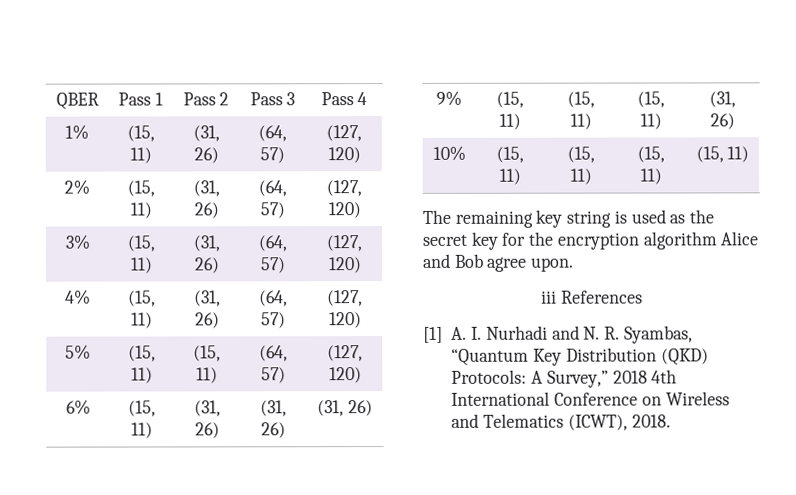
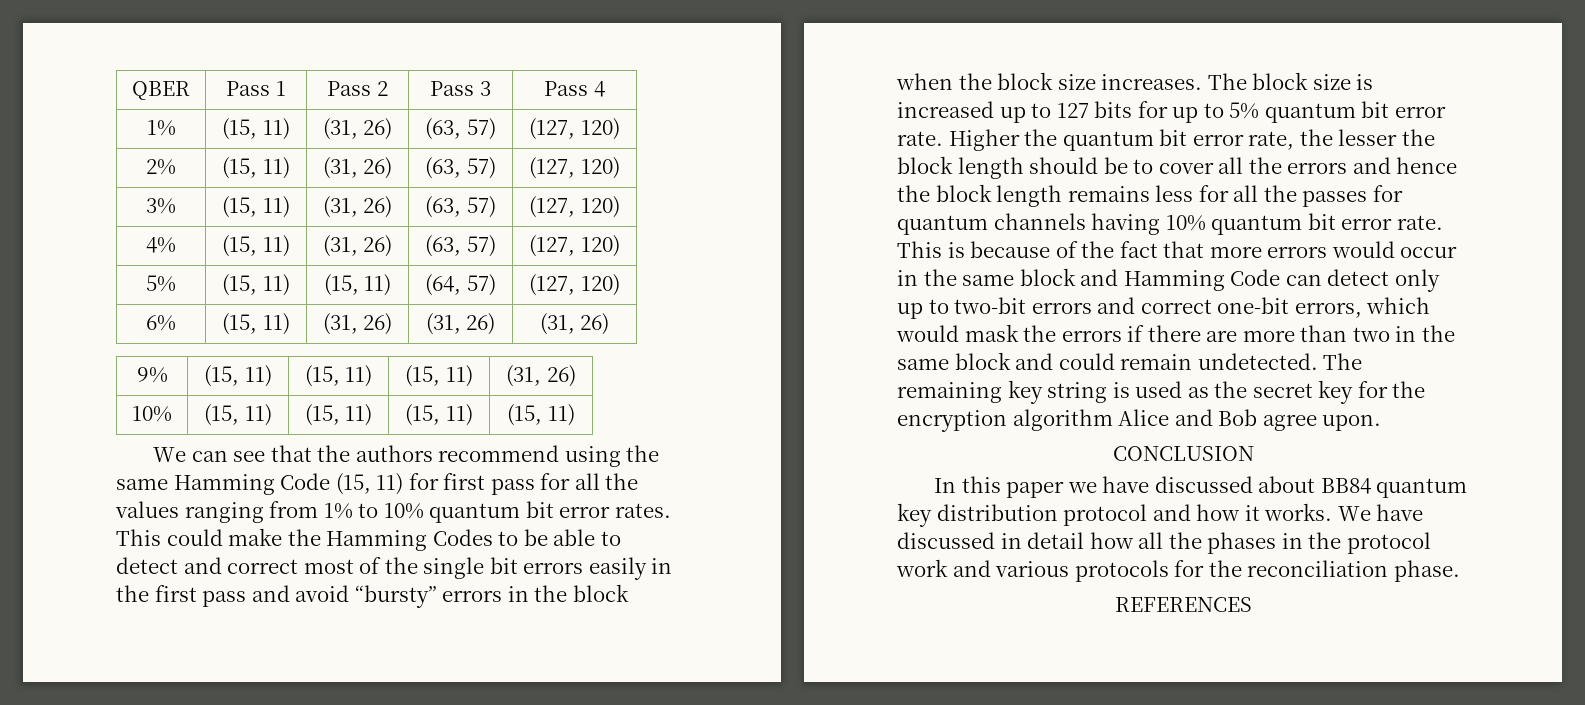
- 1% | (15, 11) | (31, 26) | (64, 57) | (127, 120)
+ 1% | (15, 11) | (31, 26) | (63, 57) | (127, 120)
- 2% | (15, 11) | (31, 26) | (64, 57) | (127, 120)
+ 2% | (15, 11) | (31, 26) | (63, 57) | (127, 120)
- 3% | (15, 11) | (31, 26) | (64, 57) | (127, 120)
+ 3% | (15, 11) | (31, 26) | (63, 57) | (127, 120)
- 4% | (15, 11) | (31, 26) | (64, 57) | (127, 120)
+ 4% | (15, 11) | (31, 26) | (63, 57) | (127, 120)
+ We can see that the authors recommend using the same Hamming Code (15, 11) for first pass for all the values ranging from 1% to 10% quantum bit error rates. This could make the Hamming Codes to be able to detect and correct most of the single bit errors easily in the first pass and avoid “bursty” errors in the block when the block size increases. The block size is increased up to 127 bits for up to 5% quantum bit error rate. Higher the quantum bit error rate, the lesser the block length should be to cover all the errors and hence the block length remains less for all the passes for quantum channels having 10% quantum bit error rate. This is because of the fact that more errors would occur in the same block and Hamming Code can detect only up to two-bit errors and correct one-bit errors, which would mask the errors if there are more than two in the same block and could remain undetected.
- iii References
- [1] A. I. Nurhadi and N. R. Syambas, “Quantum Key Distribution (QKD) Protocols: A Survey,” 2018 4th International Conference on Wireless and Telematics (ICWT), 2018.
+ CONCLUSION
+ In this paper we have discussed about BB84 quantum key distribution protocol and how it works. We have discussed in detail how all the phases in the protocol work and various protocols for the reconciliation phase.
+ REFERENCES

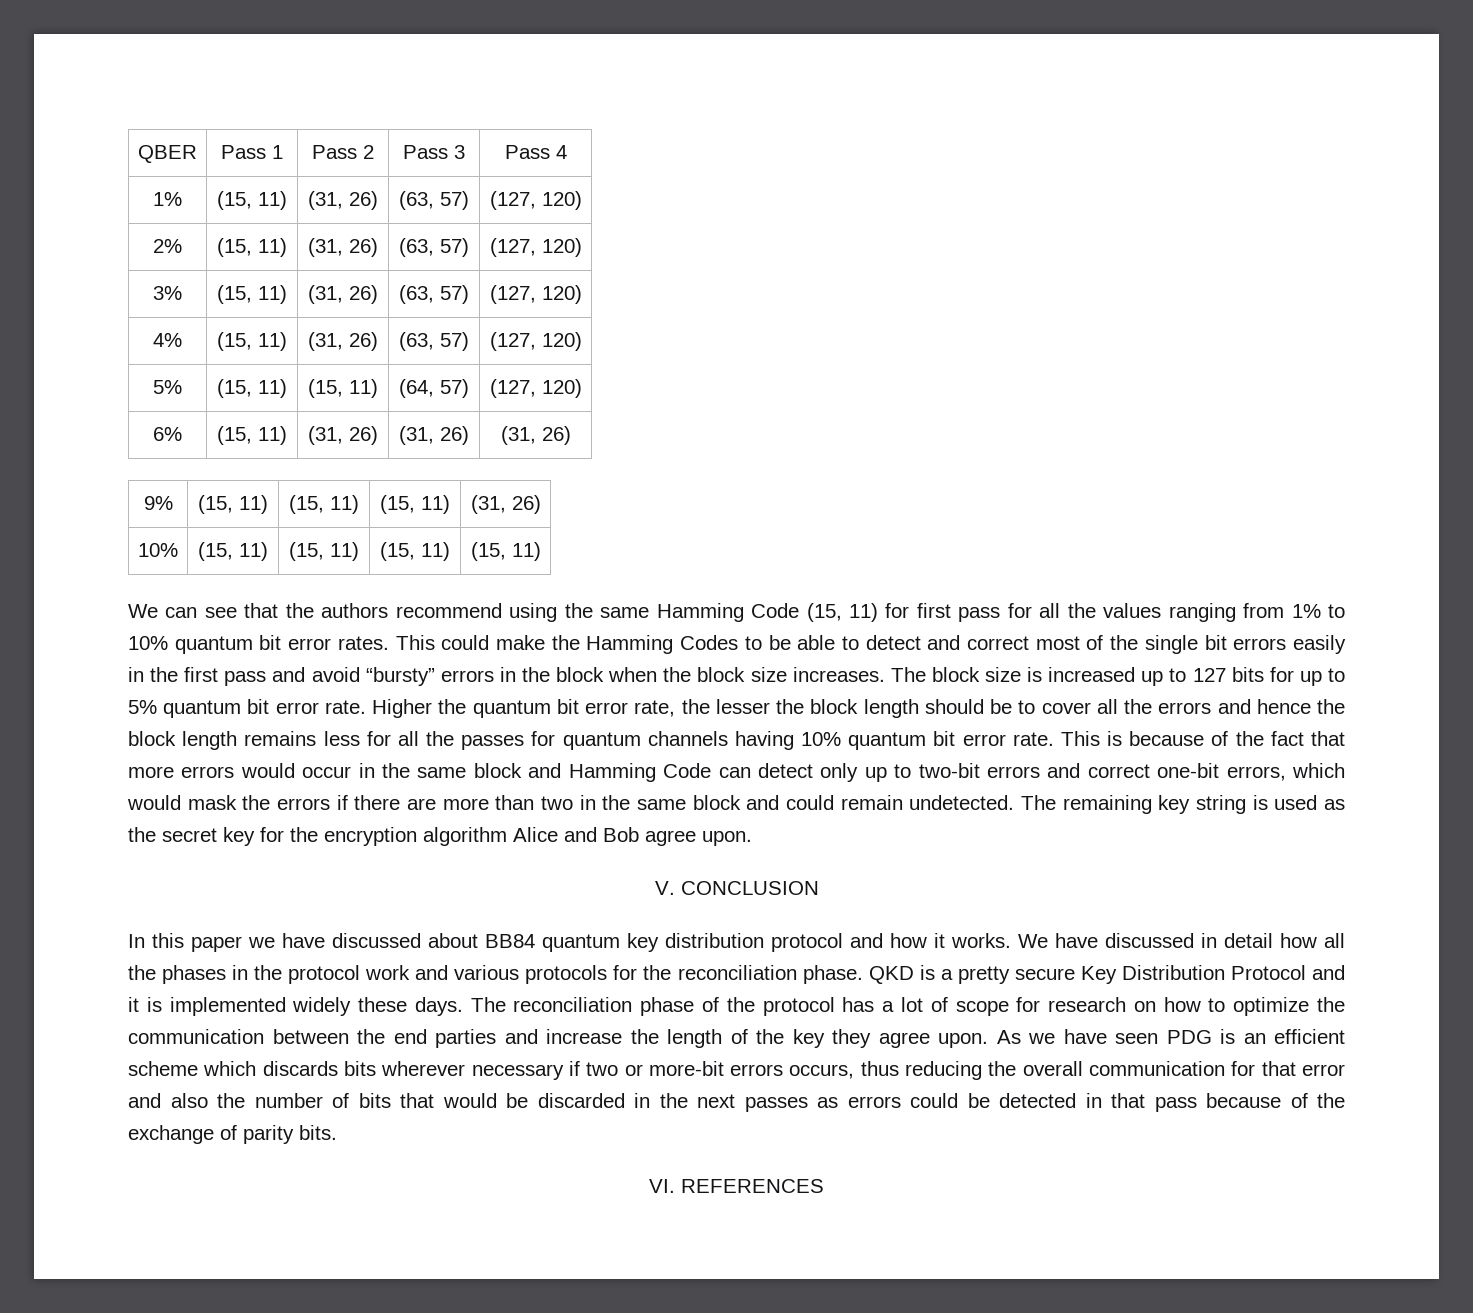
- CONCLUSION
+ V. CONCLUSION
- We have discussed in detail how all the phases in the protocol work and various protocols for the reconciliation phase.
- REFERENCES
+ We have discussed in detail how all the phases in the protocol work and various protocols for the reconciliation phase. QKD is a pretty secure Key Distribution Protocol and it is implemented widely these days. The reconciliation phase of the protocol has a lot of scope for research on how to optimize the communication between the end parties and increase the length of the key they agree upon. As we have seen PDG is an efficient scheme which discards bits wherever necessary if two or more-bit errors occurs, thus reducing the overall communication for that error and also the number of bits that would be discarded in the next passes as errors could be detected in that pass because of the exchange of parity bits.
+ VI. REFERENCES

